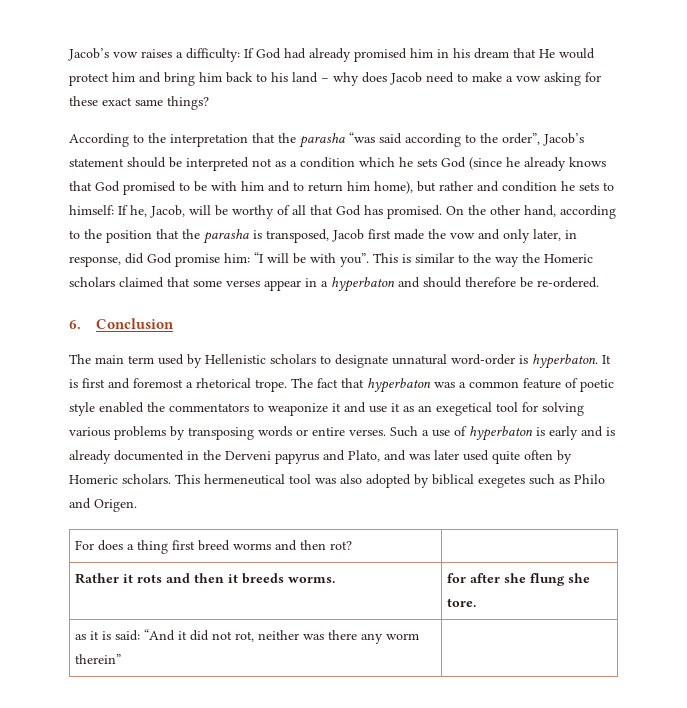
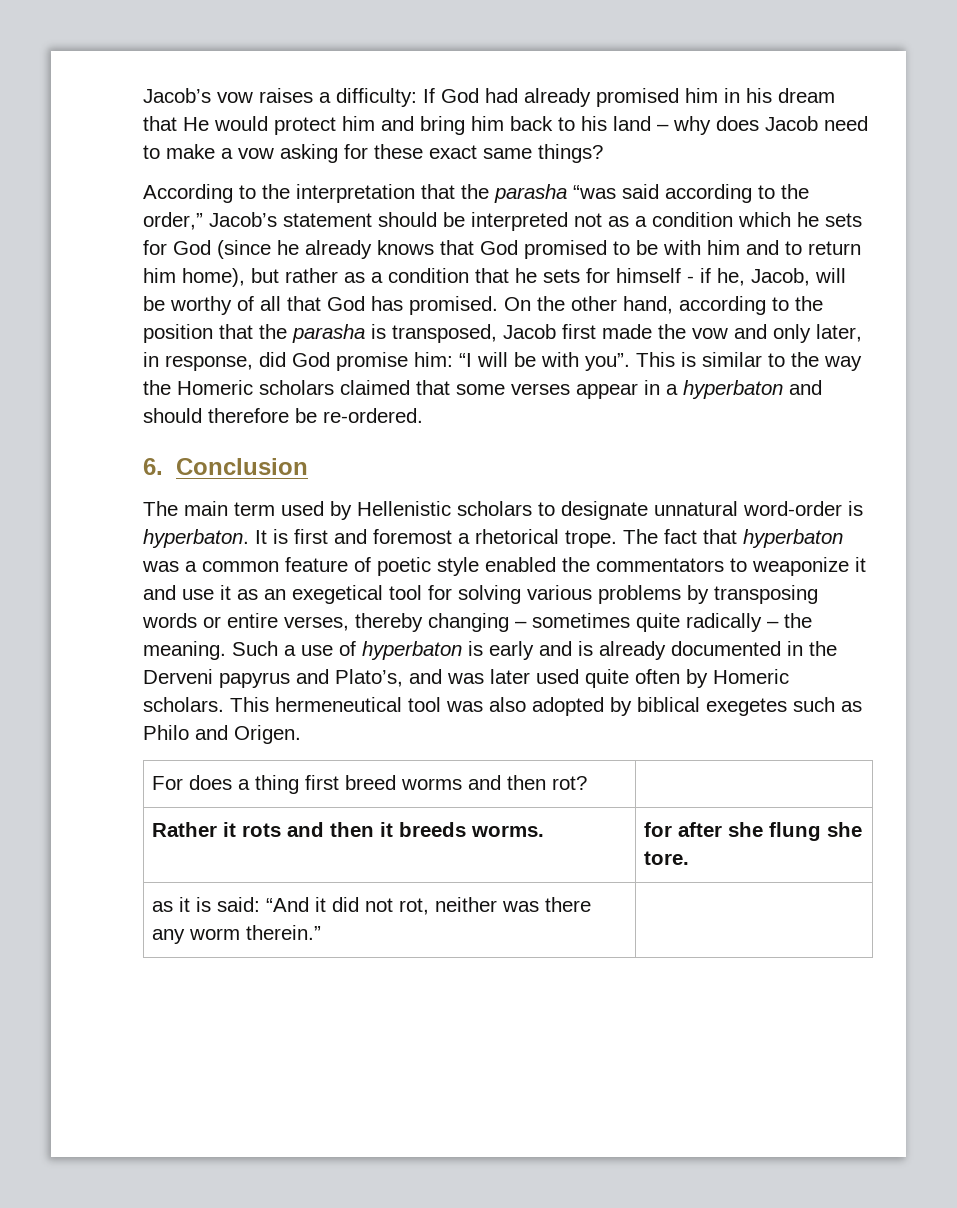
- According to the interpretation that the parasha “was said according to the order”, Jacob’s statement should be interpreted not as a condition which he sets God (since he already knows that God promised to be with him and to return him home), but rather and condition he sets to himself: If he, Jacob, will be worthy of all that God has promised.
+ According to the interpretation that the parasha “was said according to the order,” Jacob’s statement should be interpreted not as a condition which he sets for God (since he already knows that God promised to be with him and to return him home), but rather as a condition that he sets for himself - if he, Jacob, will be worthy of all that God has promised.
- The fact that hyperbaton was a common feature of poetic style enabled the commentators to weaponize it and use it as an exegetical tool for solving various problems by transposing words or entire verses.
+ The fact that hyperbaton was a common feature of poetic style enabled the commentators to weaponize it and use it as an exegetical tool for solving various problems by transposing words or entire verses, thereby changing – sometimes quite radically – the meaning.
- Such a use of hyperbaton is early and is already documented in the Derveni papyrus and Plato, and was later used quite often by Homeric scholars.
+ Such a use of hyperbaton is early and is already documented in the Derveni papyrus and Plato’s, and was later used quite often by Homeric scholars.
- as it is said: “And it did not rot, neither was there any worm therein” |
+ as it is said: “And it did not rot, neither was there any worm therein.” |

